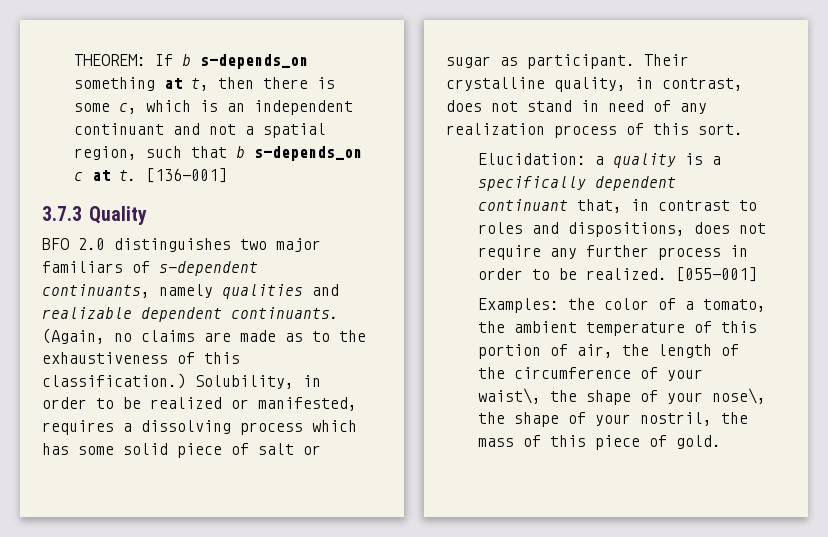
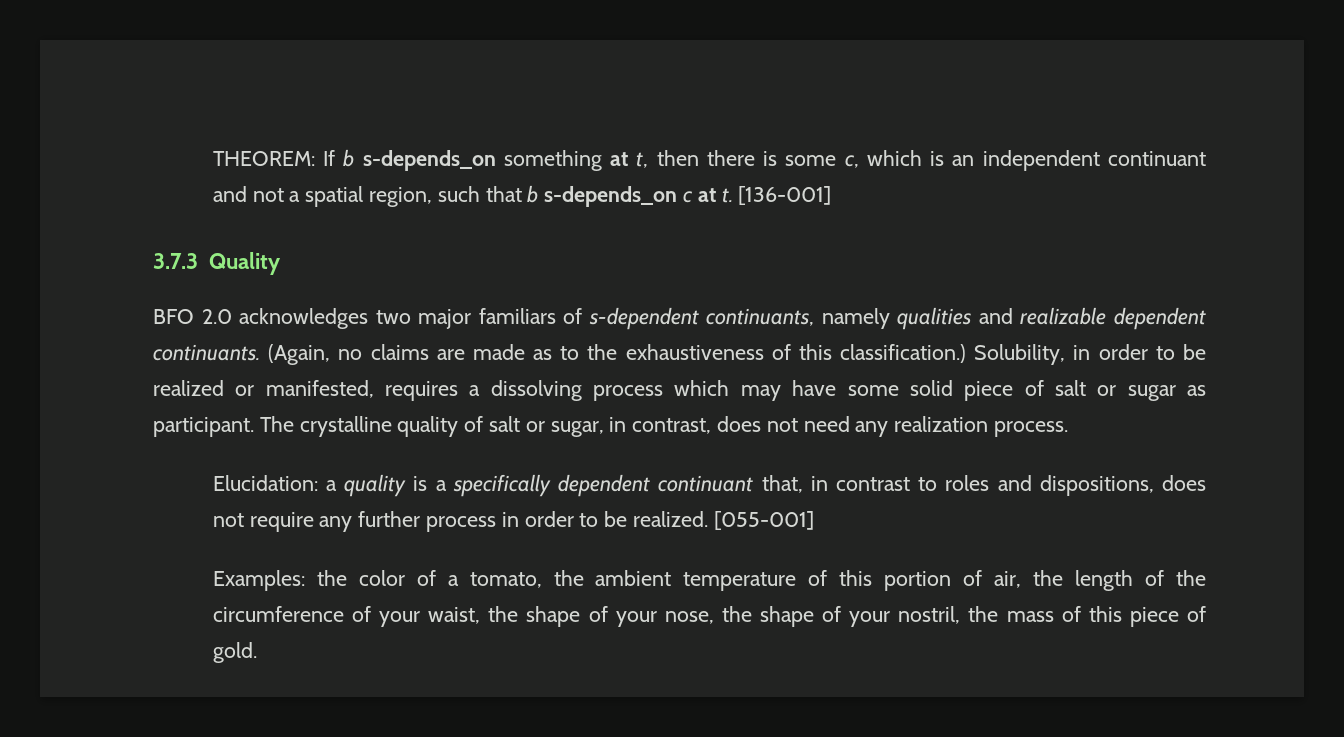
- BFO 2.0 distinguishes two major familiars of s-dependent continuants, namely qualities and realizable dependent continuants.
+ BFO 2.0 acknowledges two major familiars of s-dependent continuants, namely qualities and realizable dependent continuants.
- Solubility, in order to be realized or manifested, requires a dissolving process which has some solid piece of salt or sugar as participant.
+ Solubility, in order to be realized or manifested, requires a dissolving process which may have some solid piece of salt or sugar as participant.
- Their crystalline quality, in contrast, does not stand in need of any realization process of this sort.
+ The crystalline quality of salt or sugar, in contrast, does not need any realization process.
- Examples: the color of a tomato, the ambient temperature of this portion of air, the length of the circumference of your waist\, the shape of your nose\, the shape of your nostril, the mass of this piece of gold.
+ Examples: the color of a tomato, the ambient temperature of this portion of air, the length of the circumference of your waist, the shape of your nose, the shape of your nostril, the mass of this piece of gold.

